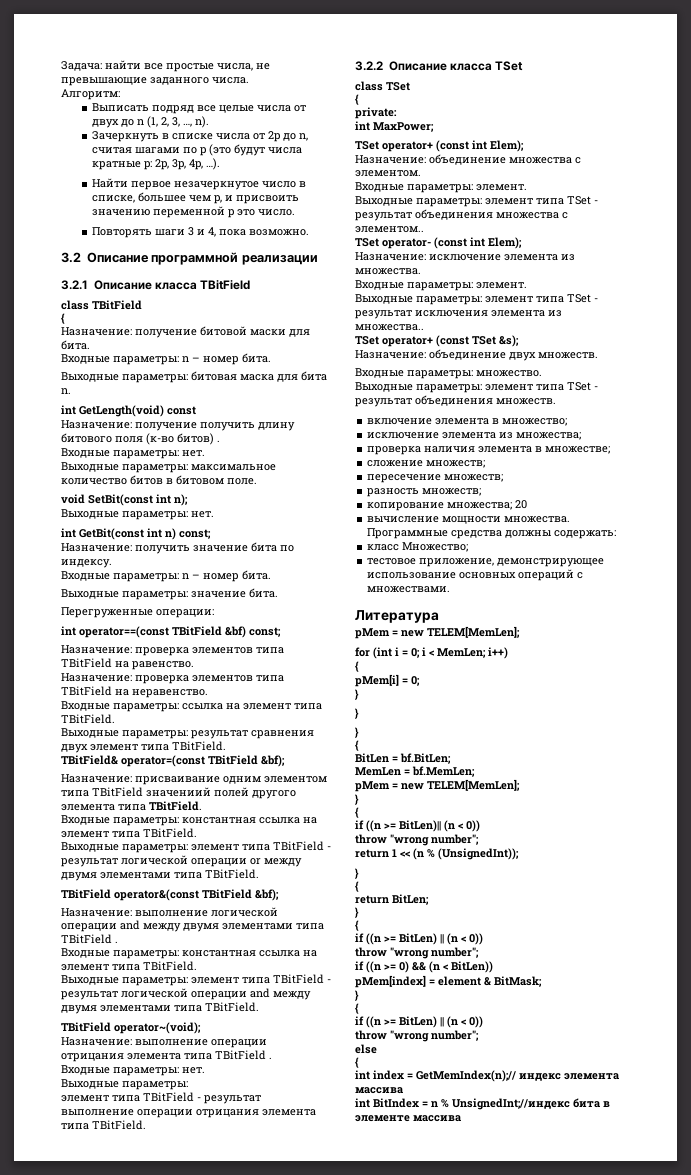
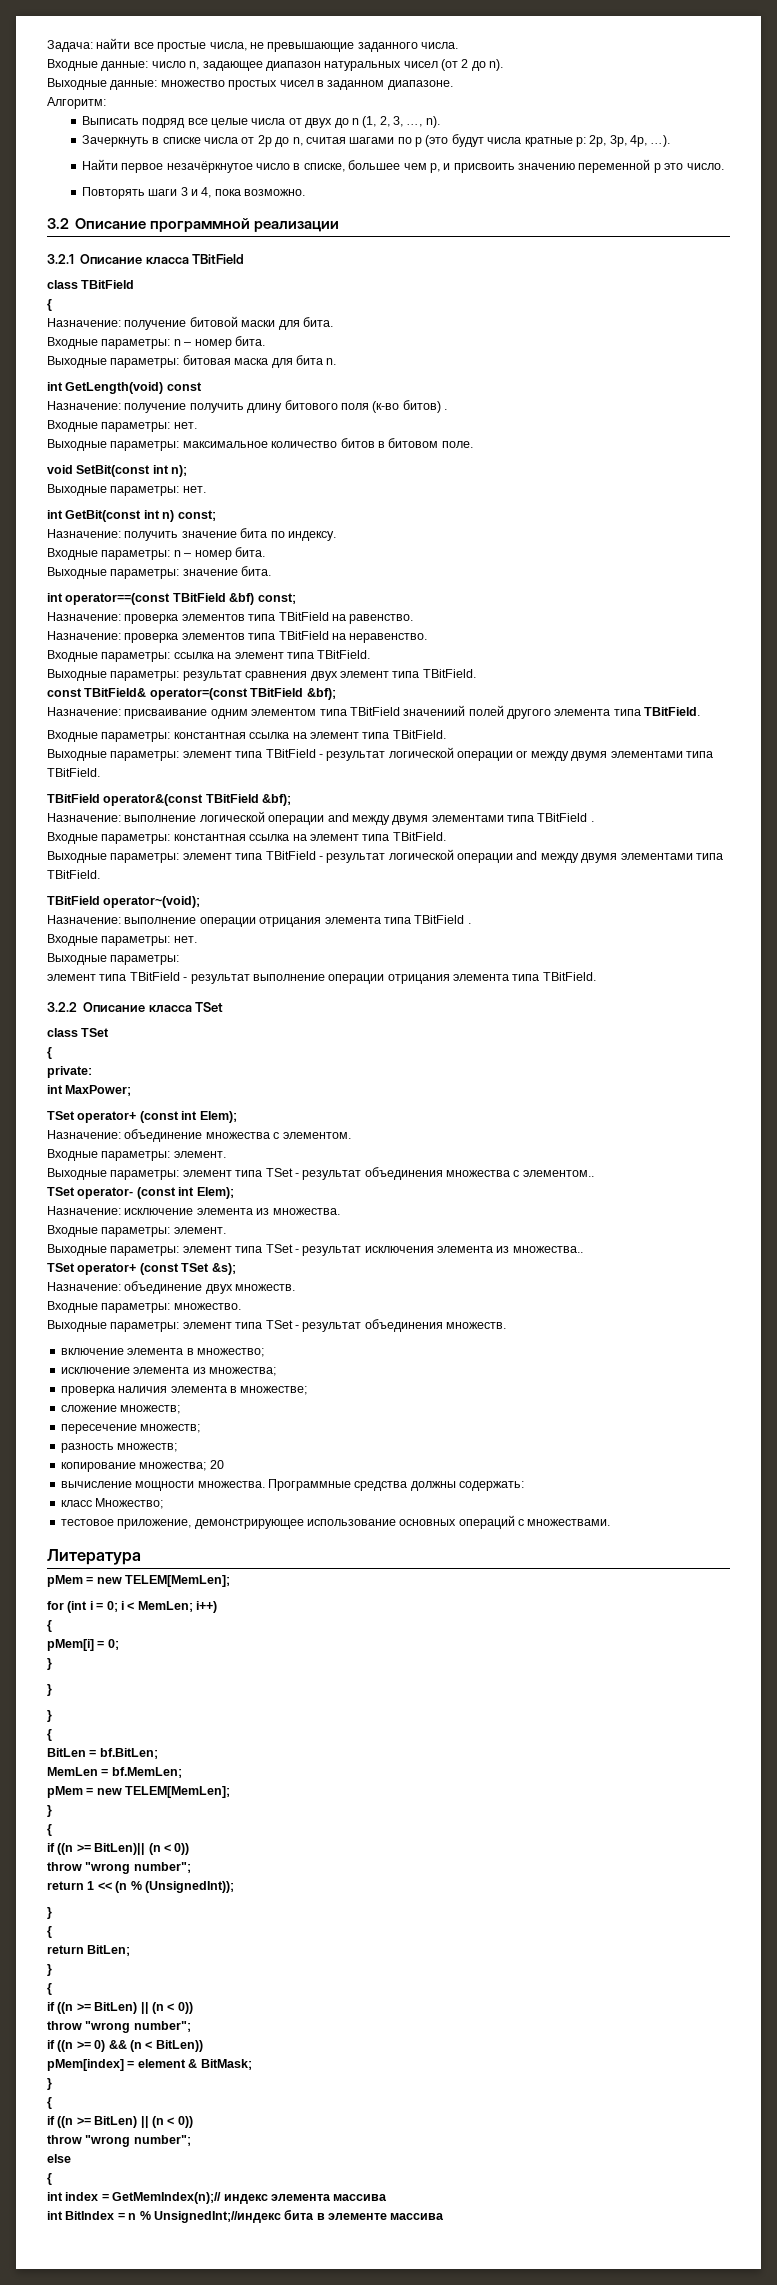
+ Входные данные: число n, задающее диапазон натуральных чисел (от 2 до n).
+ Выходные данные: множество простых чисел в заданном диапазоне.
- Найти первое незачеркнутое число в списке, большее чем p, и присвоить значению переменной p это число.
+ Найти первое незачёркнутое число в списке, большее чем p, и присвоить значению переменной p это число.
- Перегруженные операции:
- TBitField& operator=(const TBitField &bf);
+ const TBitField& operator=(const TBitField &bf);

